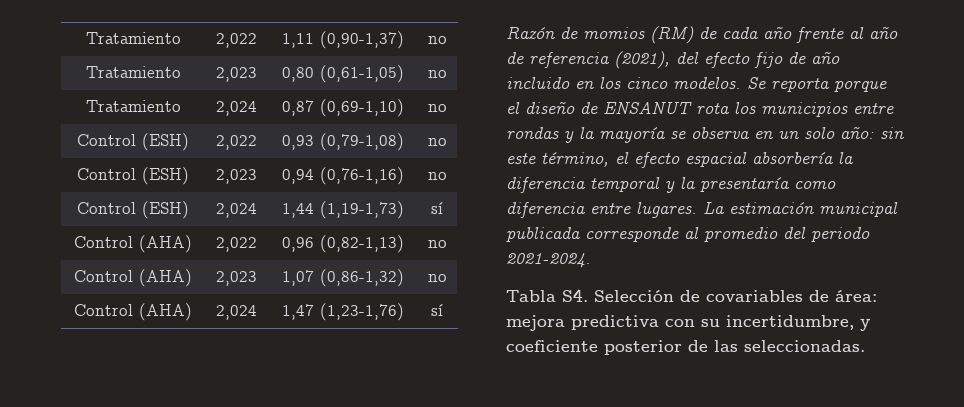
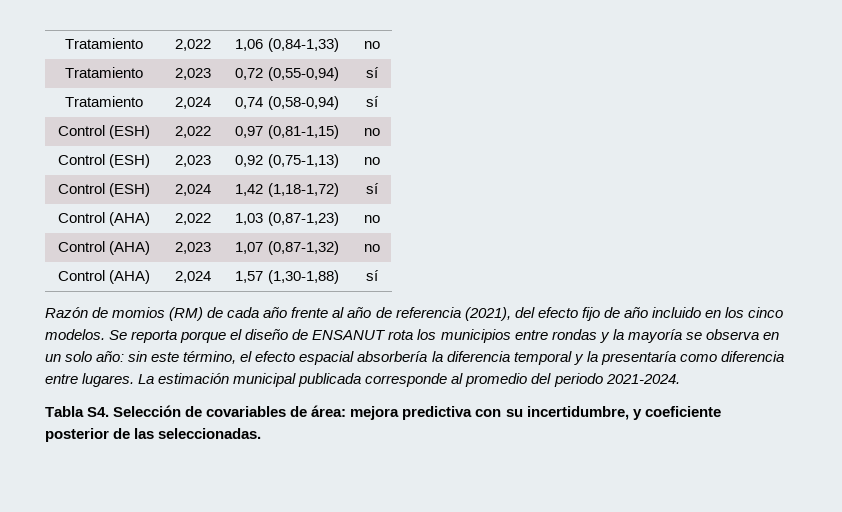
- Tratamiento | 2,022 | 1,11 (0,90-1,37) | no
+ Tratamiento | 2,022 | 1,06 (0,84-1,33) | no
- Tratamiento | 2,023 | 0,80 (0,61-1,05) | no
+ Tratamiento | 2,023 | 0,72 (0,55-0,94) | sí
- Tratamiento | 2,024 | 0,87 (0,69-1,10) | no
+ Tratamiento | 2,024 | 0,74 (0,58-0,94) | sí
- Control (ESH) | 2,022 | 0,93 (0,79-1,08) | no
+ Control (ESH) | 2,022 | 0,97 (0,81-1,15) | no
- Control (ESH) | 2,023 | 0,94 (0,76-1,16) | no
+ Control (ESH) | 2,023 | 0,92 (0,75-1,13) | no
- Control (ESH) | 2,024 | 1,44 (1,19-1,73) | sí
+ Control (ESH) | 2,024 | 1,42 (1,18-1,72) | sí
- Control (AHA) | 2,022 | 0,96 (0,82-1,13) | no
+ Control (AHA) | 2,022 | 1,03 (0,87-1,23) | no
- Control (AHA) | 2,023 | 1,07 (0,86-1,32) | no
+ Control (AHA) | 2,023 | 1,07 (0,87-1,32) | no
- Control (AHA) | 2,024 | 1,47 (1,23-1,76) | sí
+ Control (AHA) | 2,024 | 1,57 (1,30-1,88) | sí

